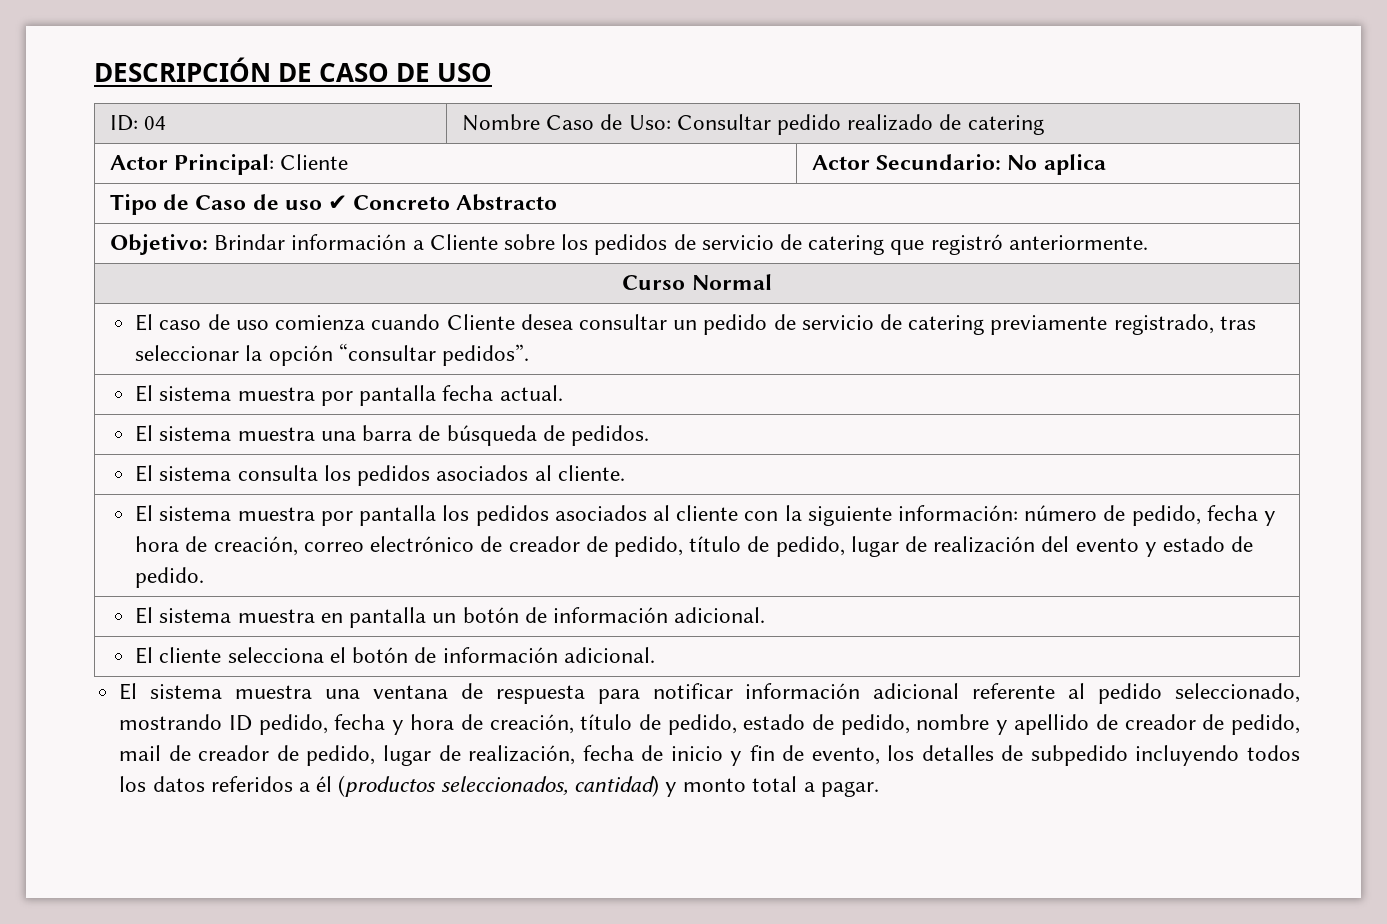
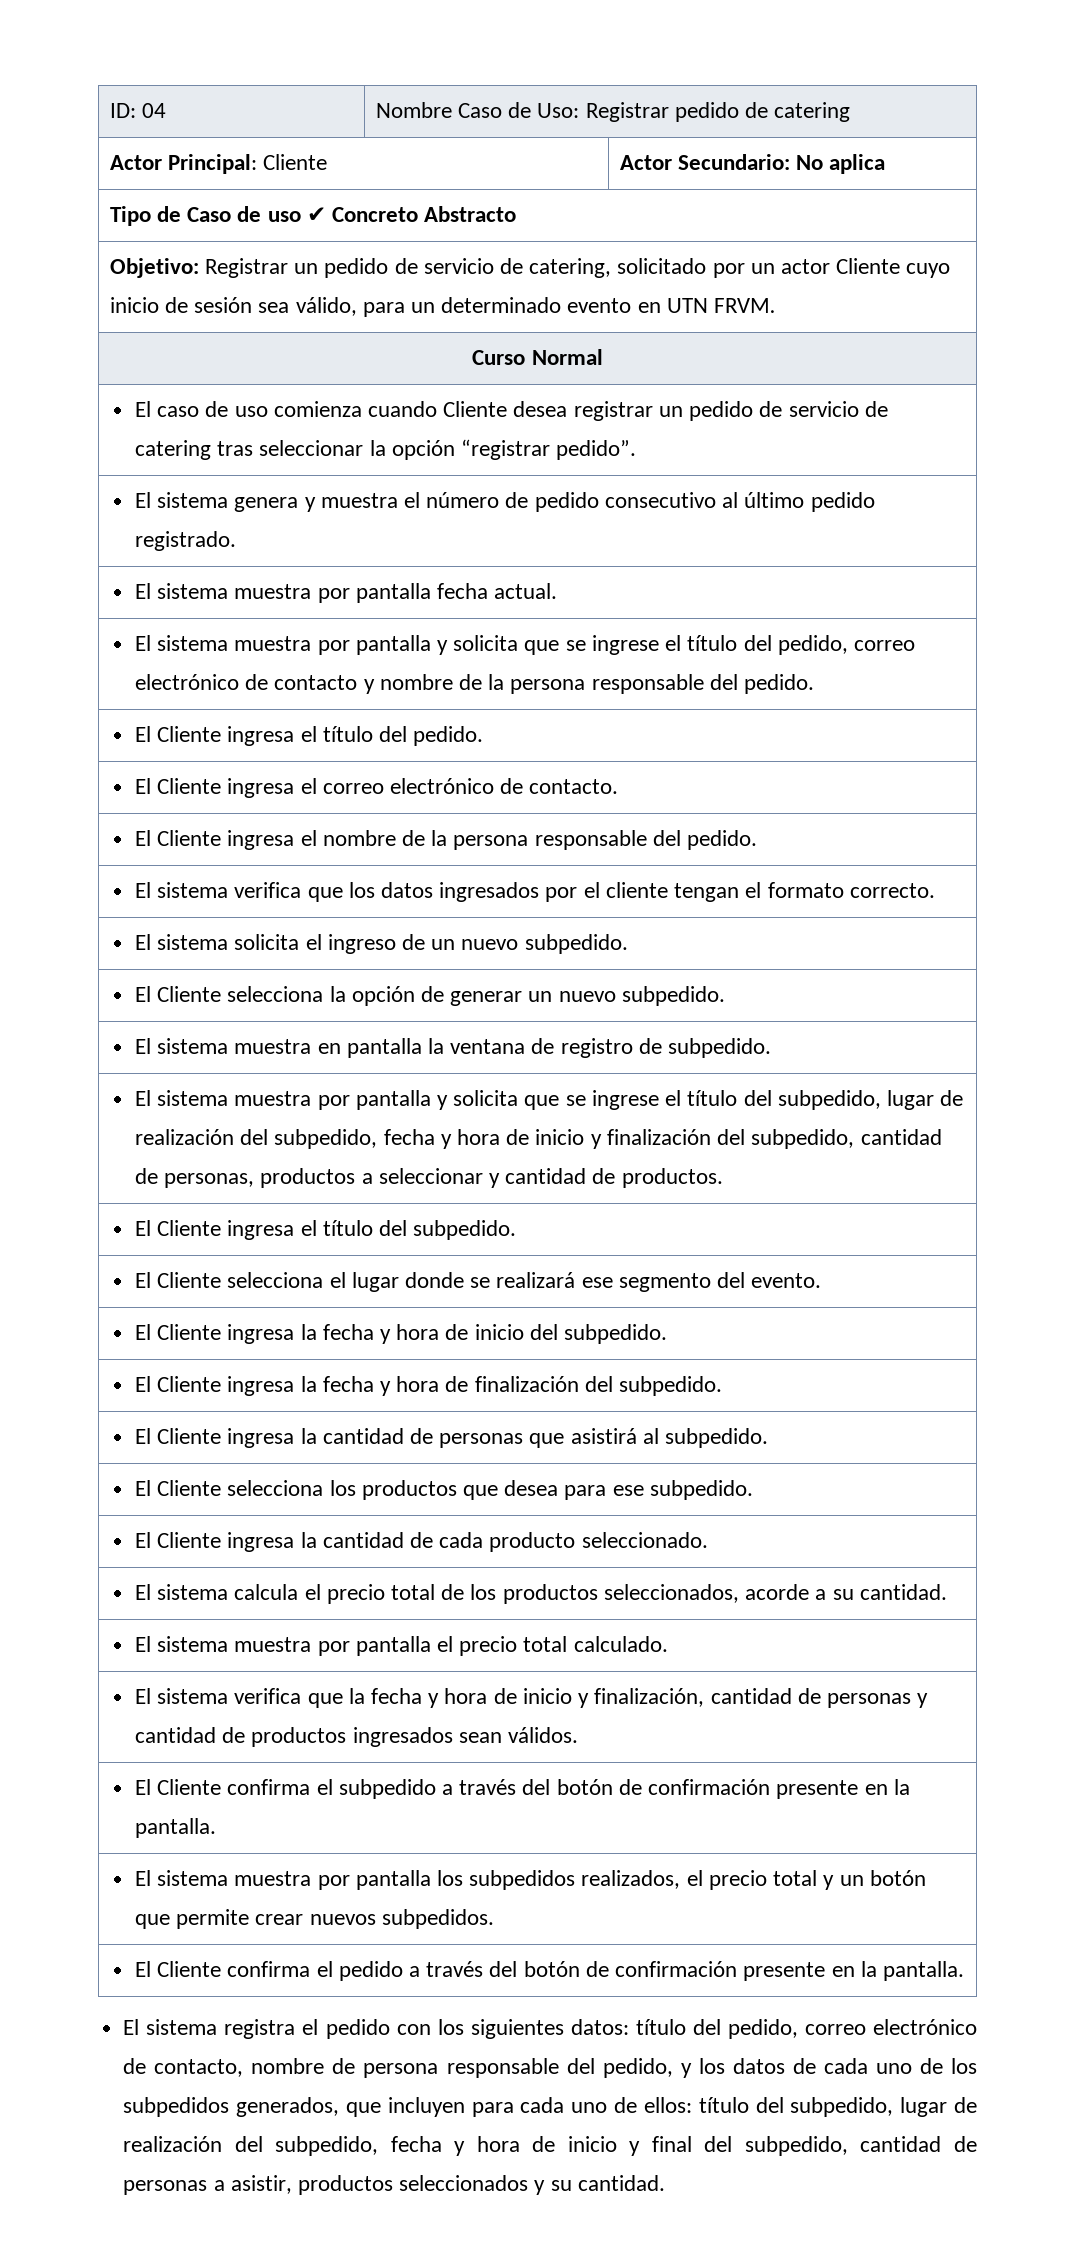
- DESCRIPCIÓN DE CASO DE USO
- ID: 04 | Nombre Caso de Uso: Consultar pedido realizado de catering
+ ID: 04 | Nombre Caso de Uso: Registrar pedido de catering
- Objetivo: Brindar información a Cliente sobre los pedidos de servicio de catering que registró anteriormente.
+ Objetivo: Registrar un pedido de servicio de catering, solicitado por un actor Cliente cuyo inicio de sesión sea válido, para un determinado evento en UTN FRVM.
- El caso de uso comienza cuando Cliente desea consultar un pedido de servicio de catering previamente registrado, tras seleccionar la opción “consultar pedidos”.
+ El caso de uso comienza cuando Cliente desea registrar un pedido de servicio de catering tras seleccionar la opción “registrar pedido”.
+ El sistema genera y muestra el número de pedido consecutivo al último pedido registrado.
- El sistema muestra una barra de búsqueda de pedidos.
- El sistema consulta los pedidos asociados al cliente.
+ El sistema muestra por pantalla y solicita que se ingrese el título del pedido, correo electrónico de contacto y nombre de la persona responsable del pedido.
+ El Cliente ingresa el título del pedido.
+ El Cliente ingresa el correo electrónico de contacto.
+ El Cliente ingresa el nombre de la persona responsable del pedido.
+ El sistema verifica que los datos ingresados por el cliente tengan el formato correcto.
+ El sistema solicita el ingreso de un nuevo subpedido.
+ El Cliente selecciona la opción de generar un nuevo subpedido.
+ El sistema muestra en pantalla la ventana de registro de subpedido.
+ El sistema muestra por pantalla y solicita que se ingrese el título del subpedido, lugar de realización del subpedido, fecha y hora de inicio y finalización del subpedido, cantidad de personas, productos a seleccionar y cantidad de productos.
+ El Cliente ingresa el título del subpedido.
+ El Cliente selecciona el lugar donde se realizará ese segmento del evento.
+ El Cliente ingresa la fecha y hora de inicio del subpedido.
+ El Cliente ingresa la fecha y hora de finalización del subpedido.
+ El Cliente ingresa la cantidad de personas que asistirá al subpedido.
+ El Cliente selecciona los productos que desea para ese subpedido.
+ El Cliente ingresa la cantidad de cada producto seleccionado.
+ El sistema calcula el precio total de los productos seleccionados, acorde a su cantidad.
+ El sistema muestra por pantalla el precio total calculado.
+ El sistema verifica que la fecha y hora de inicio y finalización, cantidad de personas y cantidad de productos ingresados sean válidos.
+ El Cliente confirma el subpedido a través del botón de confirmación presente en la pantalla.
- El sistema muestra por pantalla los pedidos asociados al cliente con la siguiente información: número de pedido, fecha y hora de creación, correo electrónico de creador de pedido, título de pedido, lugar de realización del evento y estado de pedido.
- El sistema muestra en pantalla un botón de información adicional.
- El cliente selecciona el botón de información adicional.
- El sistema muestra una ventana de respuesta para notificar información adicional referente al pedido seleccionado, mostrando ID pedido, fecha y hora de creación, título de pedido, estado de pedido, nombre y apellido de creador de pedido, mail de creador de pedido, lugar de realización, fecha de inicio y fin de evento, los detalles de subpedido incluyendo todos los datos referidos a él (productos seleccionados, cantidad) y monto total a pagar.
+ El sistema muestra por pantalla los subpedidos realizados, el precio total y un botón que permite crear nuevos subpedidos.
+ El Cliente confirma el pedido a través del botón de confirmación presente en la pantalla.
+ El sistema registra el pedido con los siguientes datos: título del pedido, correo electrónico de contacto, nombre de persona responsable del pedido, y los datos de cada uno de los subpedidos generados, que incluyen para cada uno de ellos: título del subpedido, lugar de realización del subpedido, fecha y hora de inicio y final del subpedido, cantidad de personas a asistir, productos seleccionados y su cantidad.

